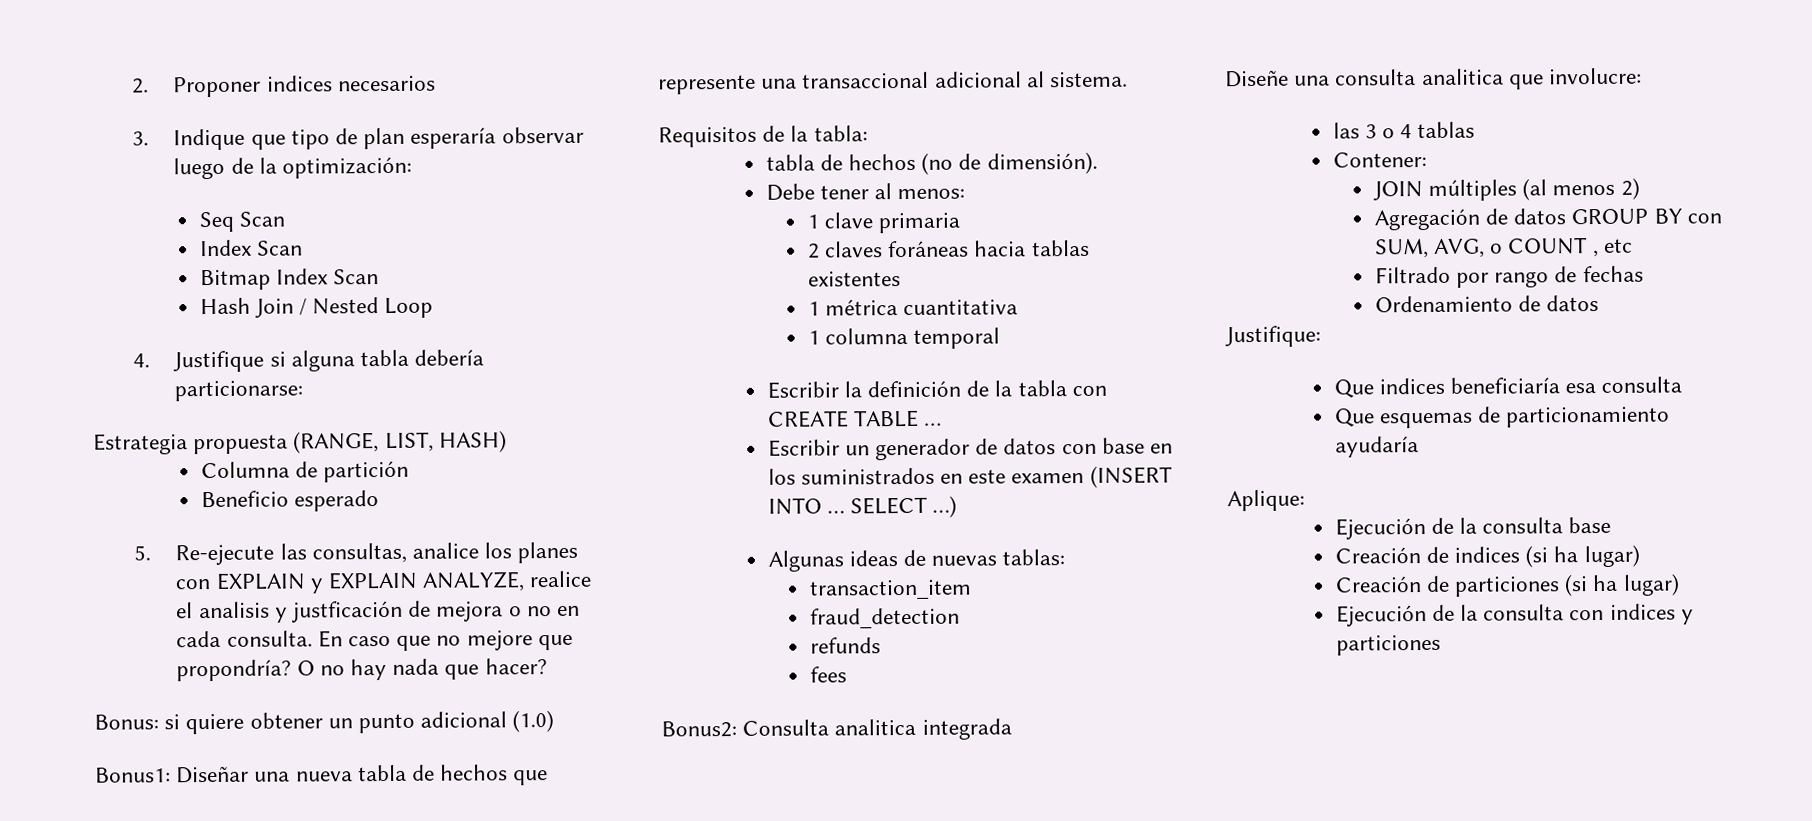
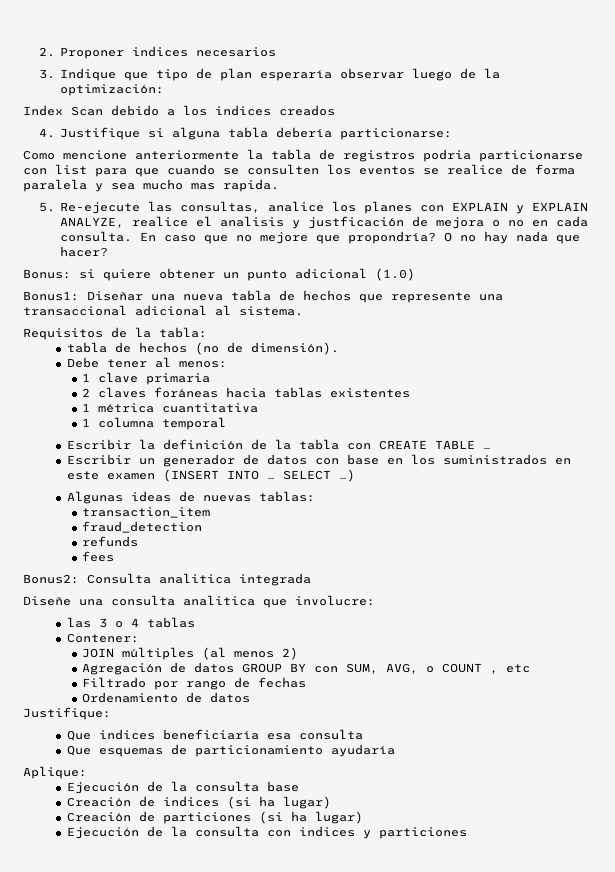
- Seq Scan
- Index Scan
- Bitmap Index Scan
- Hash Join / Nested Loop
+ Index Scan debido a los indices creados
- Estrategia propuesta (RANGE, LIST, HASH)
- Columna de partición
- Beneficio esperado
+ Como mencione anteriormente la tabla de registros podria particionarse con list para que cuando se consulten los eventos se realice de forma paralela y sea mucho mas rapida.

